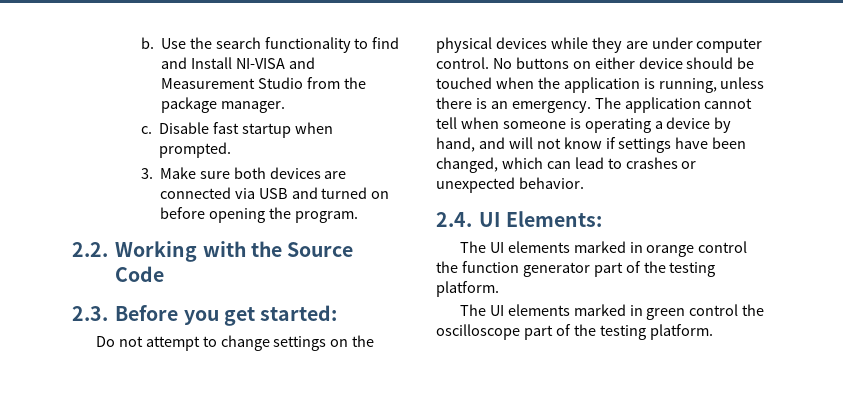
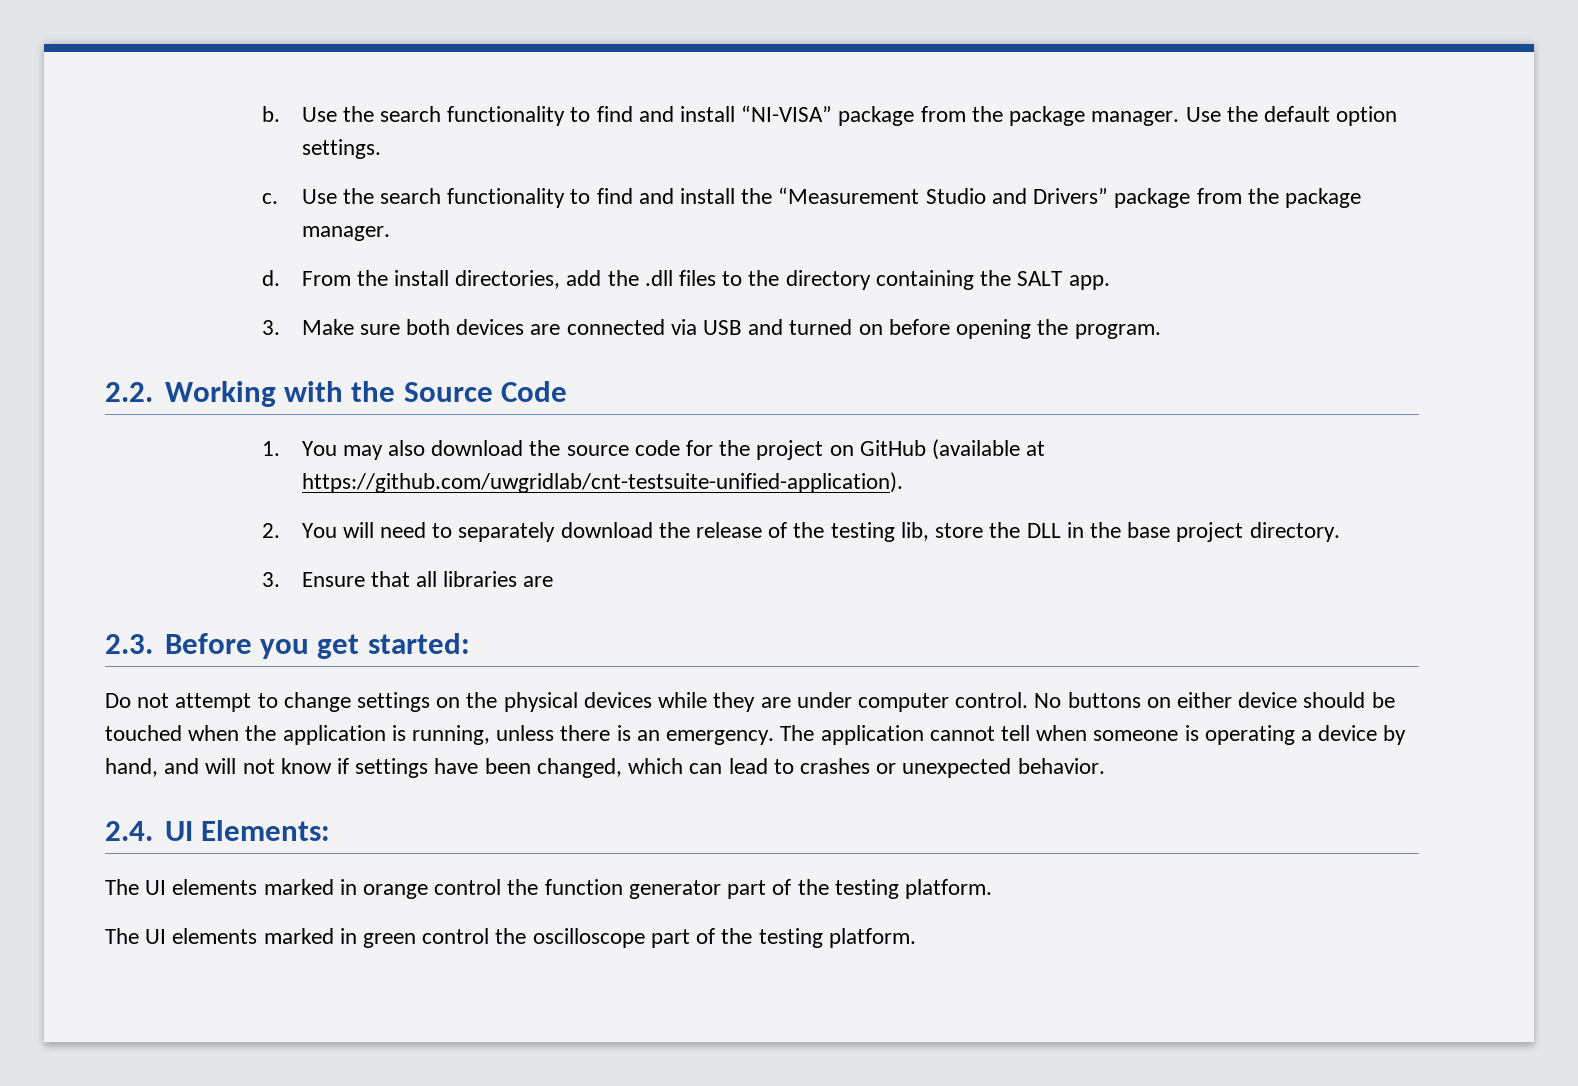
- Use the search functionality to find and Install NI-VISA and Measurement Studio from the package manager.
- c. Disable fast startup when prompted.
+ Use the search functionality to find and install “NI-VISA” package from the package manager. Use the default option settings.
+ c. Use the search functionality to find and install the “Measurement Studio and Drivers” package from the package manager.
+ d. From the install directories, add the .dll files to the directory containing the SALT app.
+ 1. You may also download the source code for the project on GitHub (available at https://github.com/uwgridlab/cnt-testsuite-unified-application).
+ 2. You will need to separately download the release of the testing lib, store the DLL in the base project directory.
+ 3. Ensure that all libraries are

